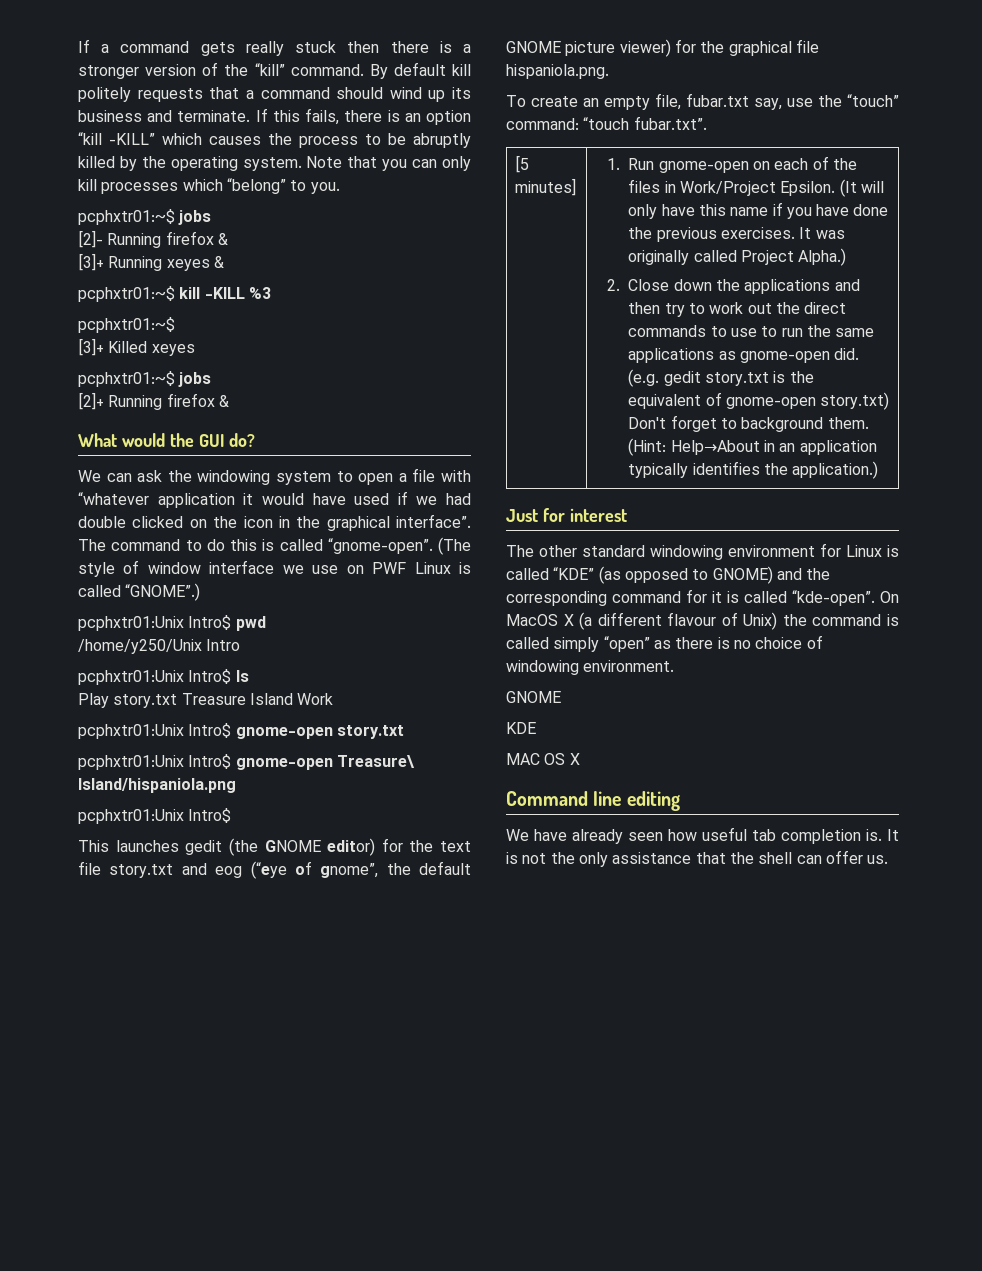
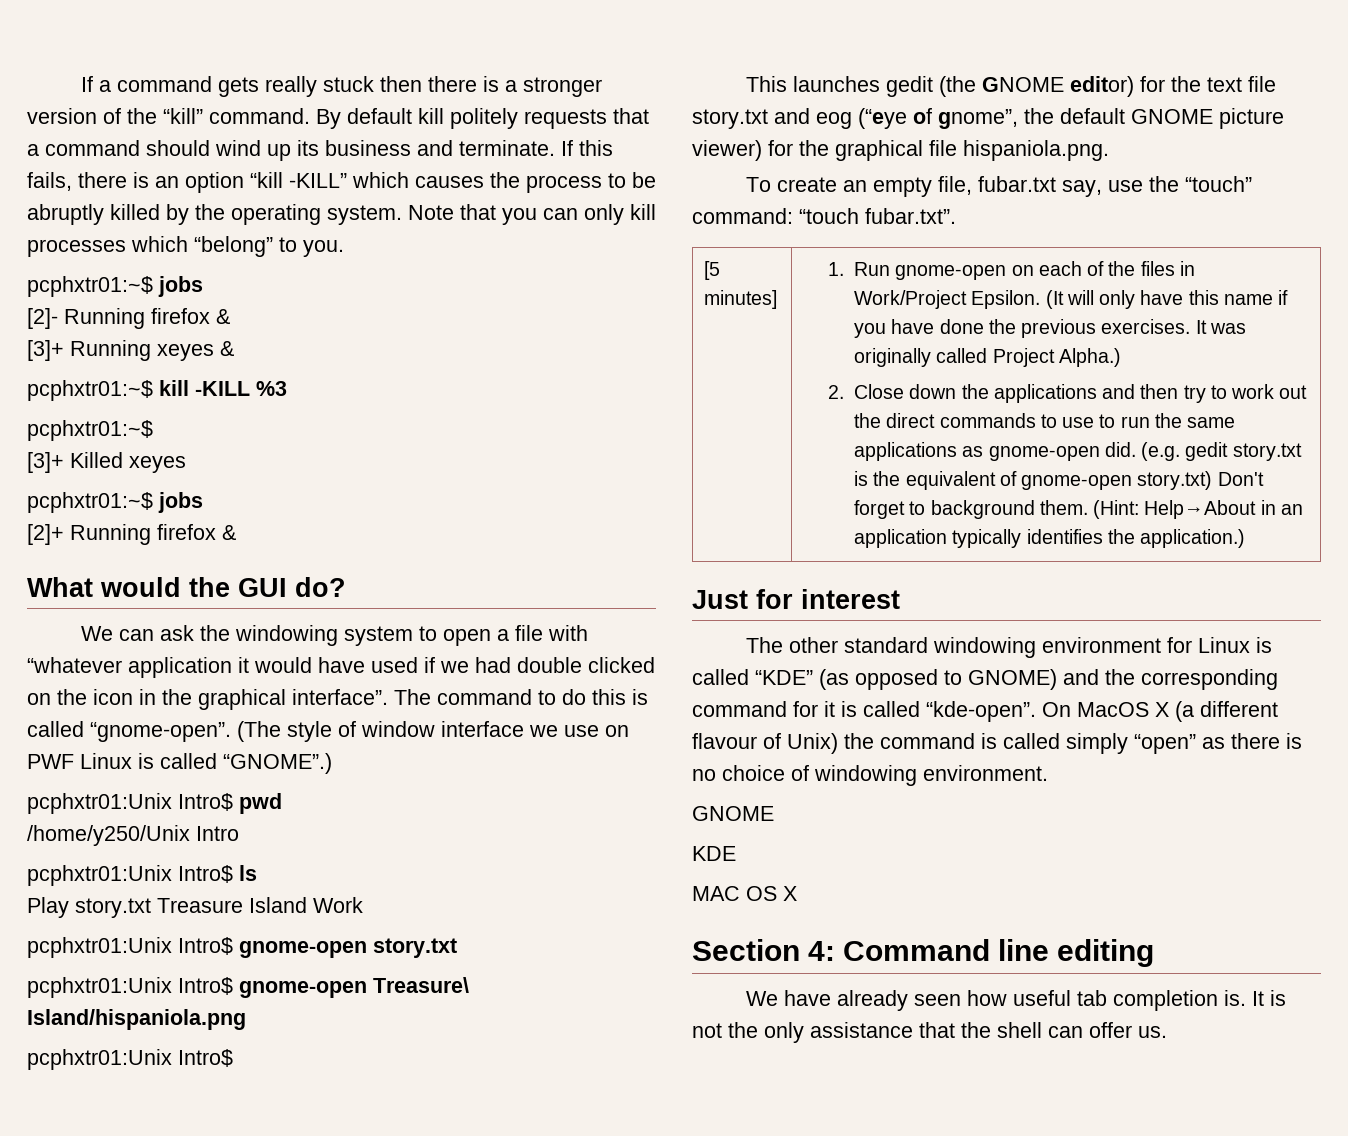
- Command line editing
+ Section 4: Command line editing

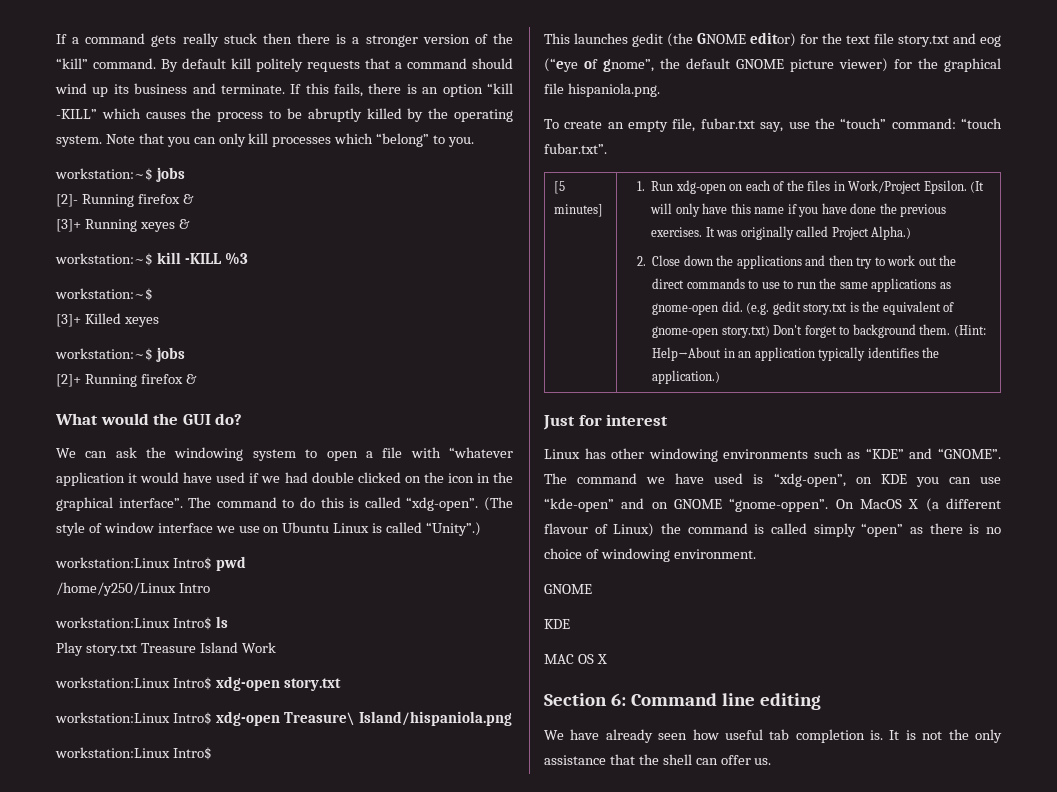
  Note that you can only kill processes which “belong” to you.
- pcphxtr01:~$ jobs
+ workstation:~$ jobs
- pcphxtr01:~$ kill -KILL %3
- pcphxtr01:~$
+ workstation:~$ kill -KILL %3
+ workstation:~$
  [3]+ Killed xeyes
- pcphxtr01:~$ jobs
+ workstation:~$ jobs
- The command to do this is called “gnome-open”.
+ The command to do this is called “xdg-open”.
- (The style of window interface we use on PWF Linux is called “GNOME”.)
- pcphxtr01:Unix Intro$ pwd
+ (The style of window interface we use on Ubuntu Linux is called “Unity”.)
+ workstation:Linux Intro$ pwd
- /home/y250/Unix Intro
+ /home/y250/Linux Intro
- pcphxtr01:Unix Intro$ ls
+ workstation:Linux Intro$ ls
- pcphxtr01:Unix Intro$ gnome-open story.txt
- pcphxtr01:Unix Intro$ gnome-open Treasure\ Island/hispaniola.png
- pcphxtr01:Unix Intro$
+ workstation:Linux Intro$ xdg-open story.txt
+ workstation:Linux Intro$ xdg-open Treasure\ Island/hispaniola.png
+ workstation:Linux Intro$
- 1. Run gnome-open on each of the files in Work/Project Epsilon.
+ 1. Run xdg-open on each of the files in Work/Project Epsilon.
- The other standard windowing environment for Linux is called “KDE” (as opposed to GNOME) and the corresponding command for it is called “kde-open”.
+ Linux has other windowing environments such as “KDE” and “GNOME”. The command we have used is “xdg-open”, on KDE you can use “kde-open” and on GNOME “gnome-oppen”.
- On MacOS X (a different flavour of Unix) the command is called simply “open” as there is no choice of windowing environment.
+ On MacOS X (a different flavour of Linux) the command is called simply “open” as there is no choice of windowing environment.
- Section 4: Command line editing
+ Section 6: Command line editing

